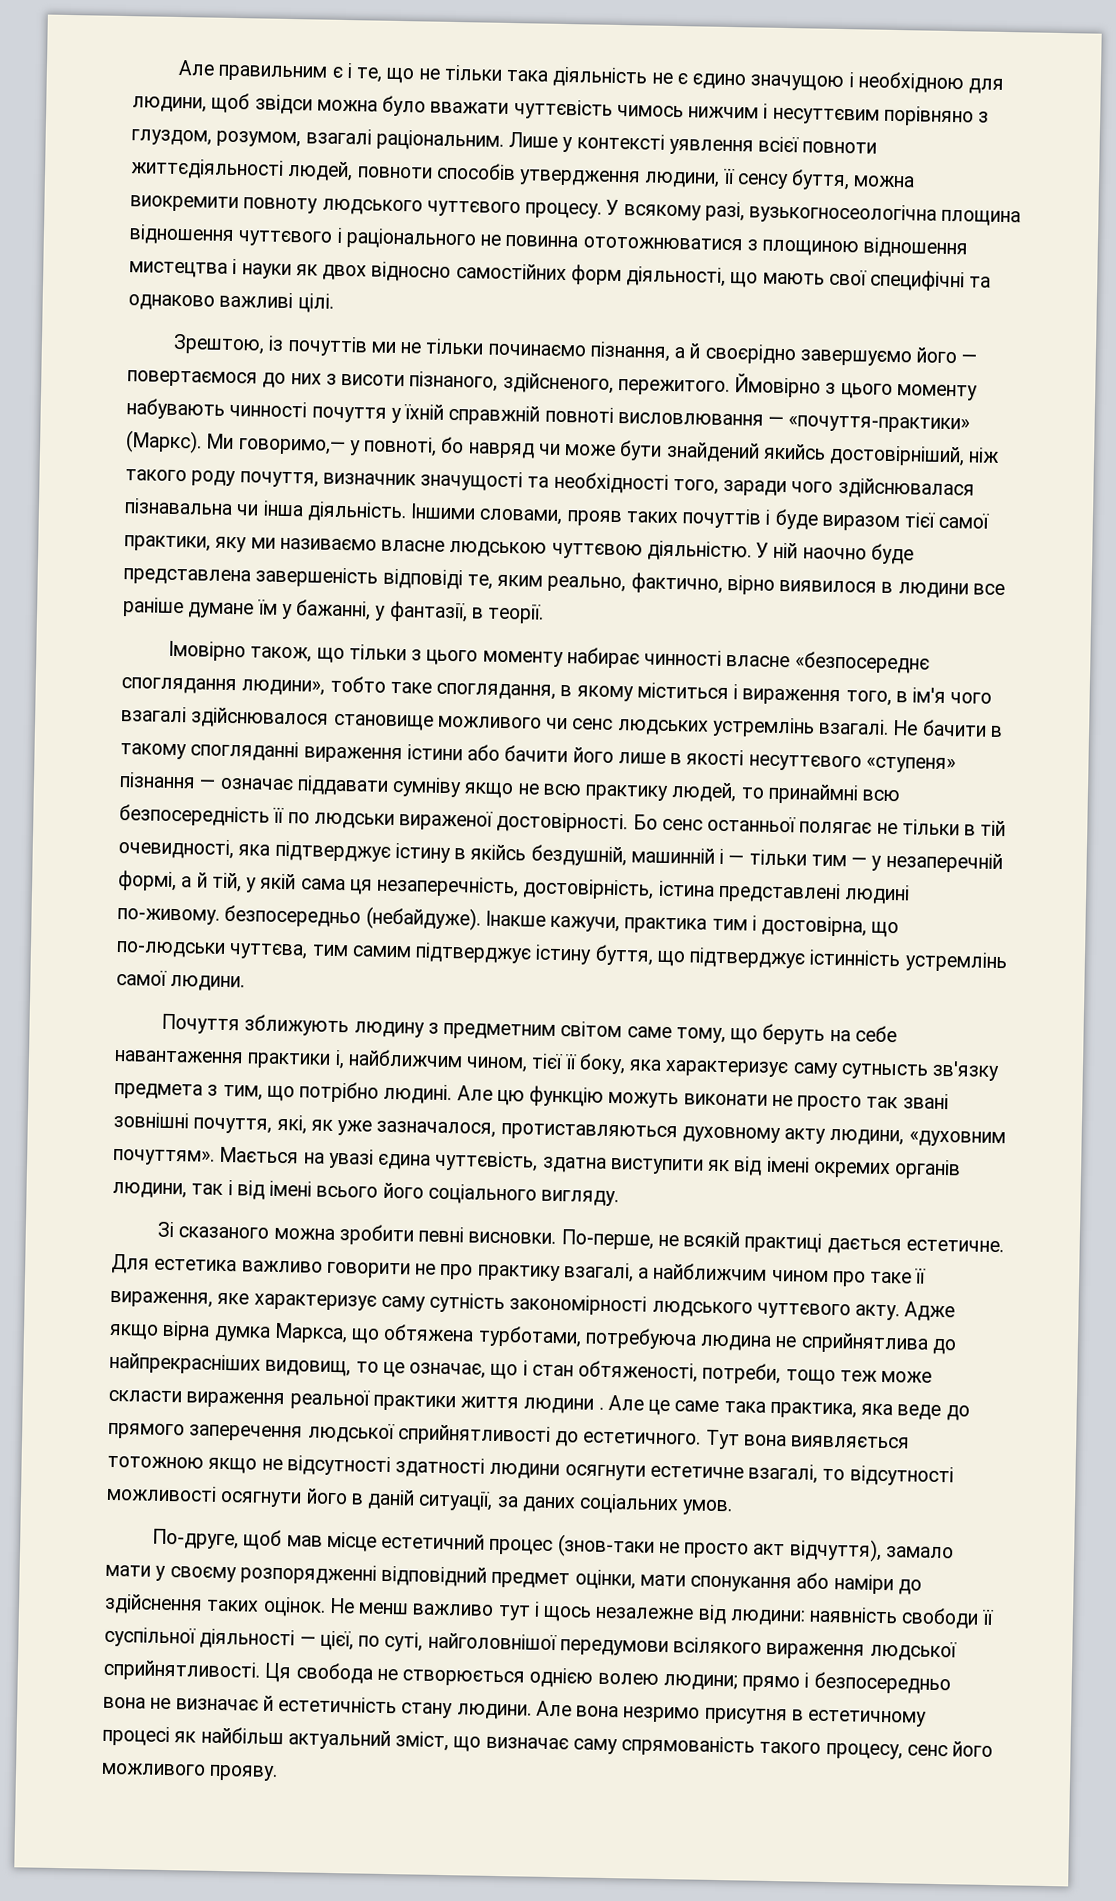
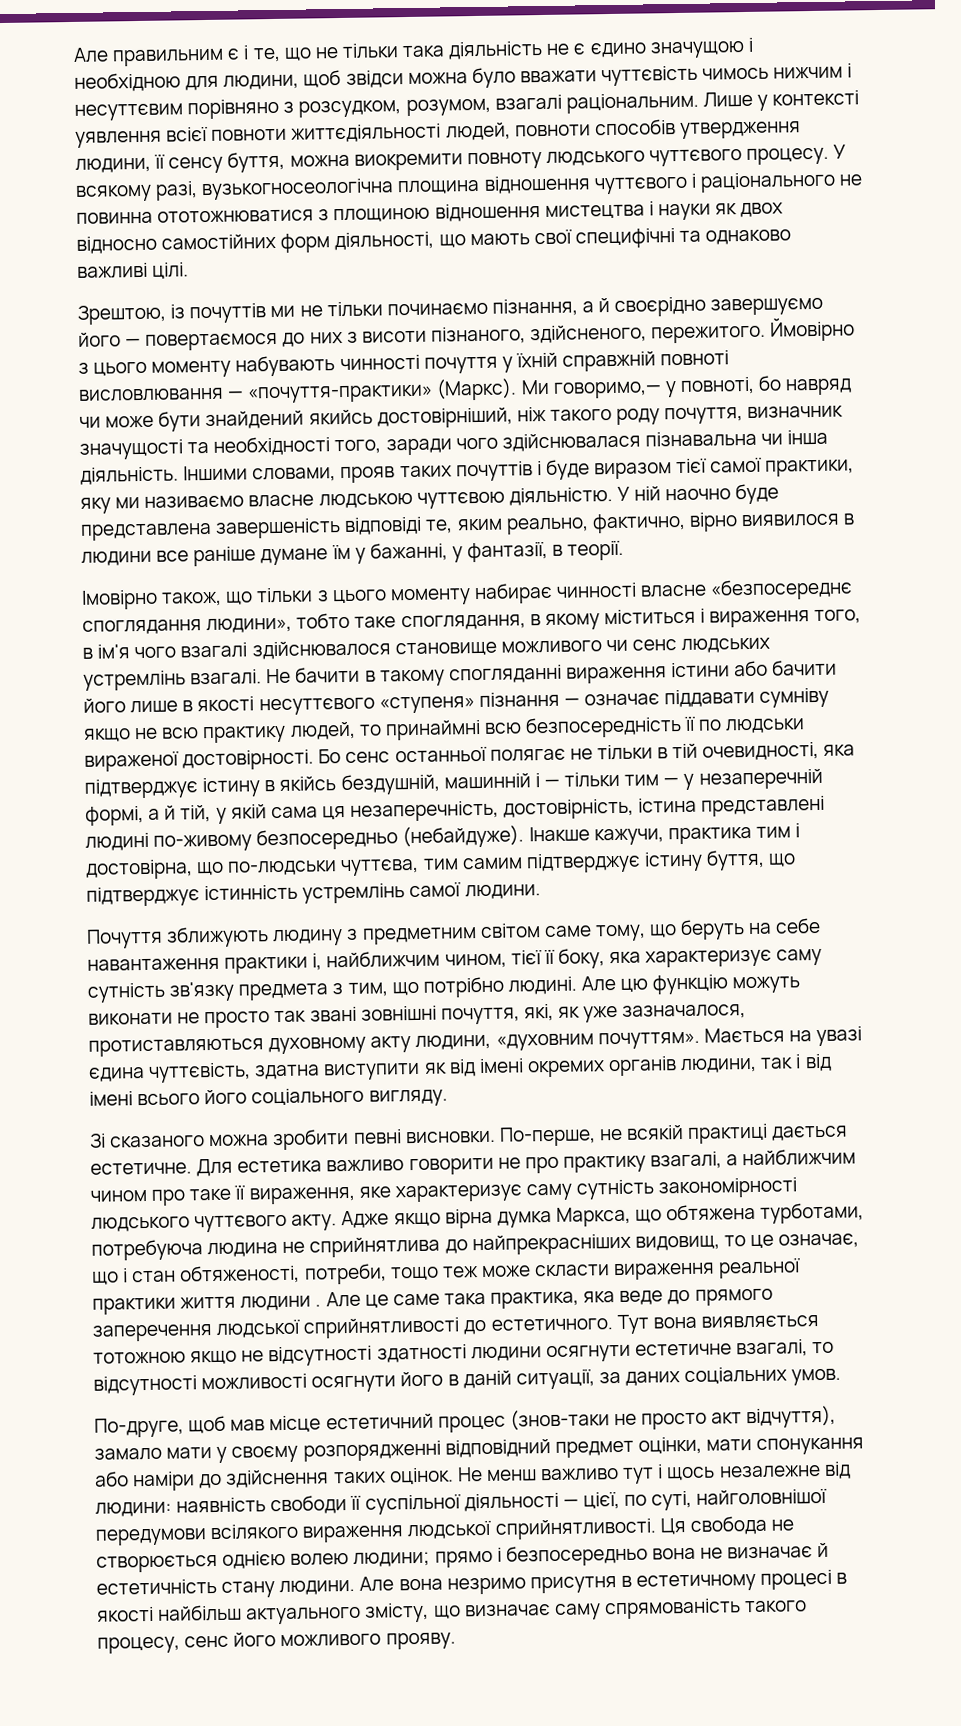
- Але правильним є і те, що не тільки така діяльність не є єдино значущою і необхідною для людини, щоб звідси можна було вважати чуттєвість чимось нижчим і несуттєвим порівняно з глуздом, розумом, взагалі раціональним.
+ Але правильним є і те, що не тільки така діяльність не є єдино значущою і необхідною для людини, щоб звідси можна було вважати чуттєвість чимось нижчим і несуттєвим порівняно з розсудком, розумом, взагалі раціональним.
- Бо сенс останньої полягає не тільки в тій очевидності, яка підтверджує істину в якійсь бездушній, машинній і — тільки тим — у незаперечній формі, а й тій, у якій сама ця незаперечність, достовірність, істина представлені людині по-живому. безпосередньо (небайдуже).
+ Бо сенс останньої полягає не тільки в тій очевидності, яка підтверджує істину в якійсь бездушній, машинній і — тільки тим — у незаперечній формі, а й тій, у якій сама ця незаперечність, достовірність, істина представлені людині по-живому безпосередньо (небайдуже).
- Почуття зближують людину з предметним світом саме тому, що беруть на себе навантаження практики і, найближчим чином, тієї її боку, яка характеризує саму сутнысть зв'язку предмета з тим, що потрібно людині.
+ Почуття зближують людину з предметним світом саме тому, що беруть на себе навантаження практики і, найближчим чином, тієї її боку, яка характеризує саму сутність зв'язку предмета з тим, що потрібно людині.
- Але вона незримо присутня в естетичному процесі як найбільш актуальний зміст, що визначає саму спрямованість такого процесу, сенс його можливого прояву.
+ Але вона незримо присутня в естетичному процесі в якості найбільш актуального змісту, що визначає саму спрямованість такого процесу, сенс його можливого прояву.

